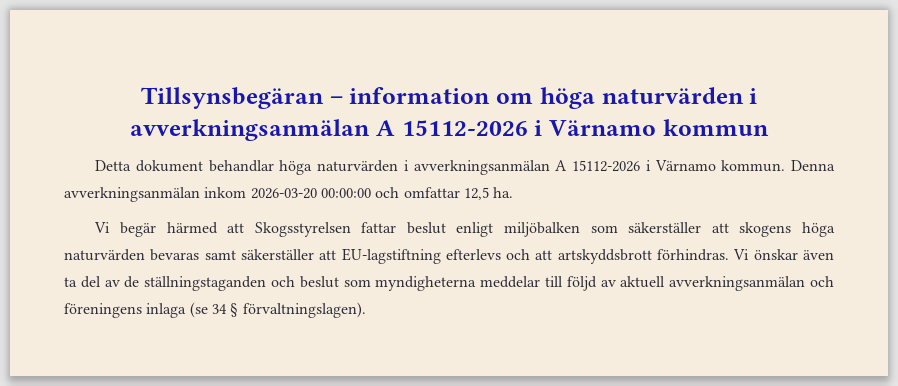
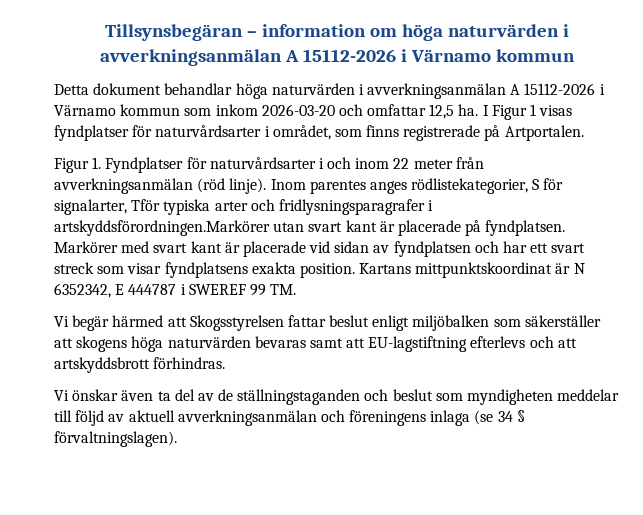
- Detta dokument behandlar höga naturvärden i avverkningsanmälan A 15112-2026 i Värnamo kommun. Denna avverkningsanmälan inkom 2026-03-20 00:00:00 och omfattar 12,5 ha.
+ Detta dokument behandlar höga naturvärden i avverkningsanmälan A 15112-2026 i Värnamo kommun som inkom 2026-03-20 och omfattar 12,5 ha. I Figur 1 visas fyndplatser för naturvårdsarter i området, som finns registrerade på Artportalen.
+ Figur 1. Fyndplatser för naturvårdsarter i och inom 22 meter från avverkningsanmälan (röd linje). Inom parentes anges rödlistekategorier, S för signalarter, Tför typiska arter och fridlysningsparagrafer i artskyddsförordningen.Markörer utan svart kant är placerade på fyndplatsen. Markörer med svart kant är placerade vid sidan av fyndplatsen och har ett svart streck som visar fyndplatsens exakta position. Kartans mittpunktskoordinat är N 6352342, E 444787 i SWEREF 99 TM.
- Vi begär härmed att Skogsstyrelsen fattar beslut enligt miljöbalken som säkerställer att skogens höga naturvärden bevaras samt säkerställer att EU-lagstiftning efterlevs och att artskyddsbrott förhindras. Vi önskar även ta del av de ställningstaganden och beslut som myndigheterna meddelar till följd av aktuell avverkningsanmälan och föreningens inlaga (se 34 § förvaltningslagen).
+ Vi begär härmed att Skogsstyrelsen fattar beslut enligt miljöbalken som säkerställer att skogens höga naturvärden bevaras samt att EU-lagstiftning efterlevs och att artskyddsbrott förhindras.
+ Vi önskar även ta del av de ställningstaganden och beslut som myndigheten meddelar till följd av aktuell avverkningsanmälan och föreningens inlaga (se 34 § förvaltningslagen).

